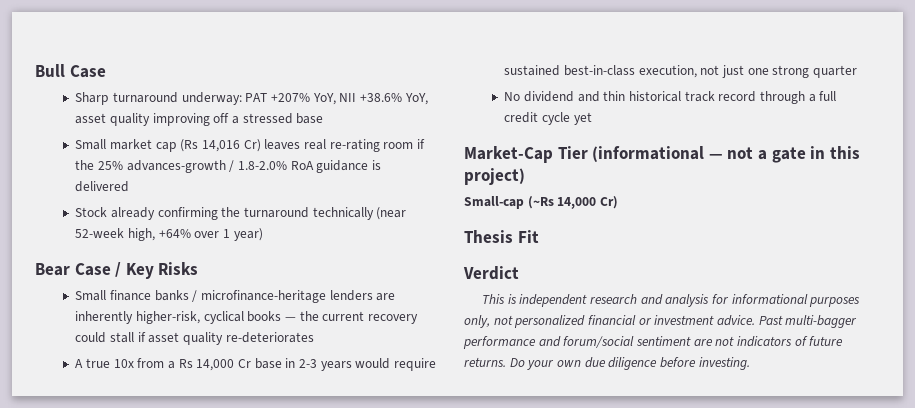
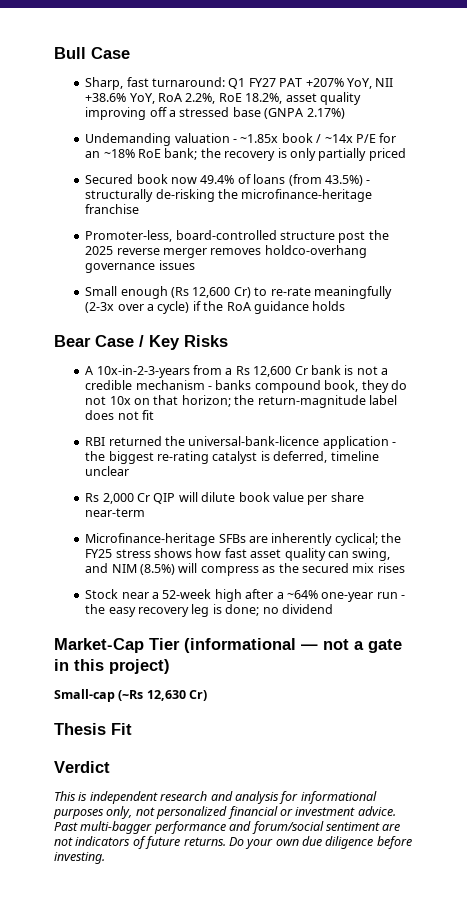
- Sharp turnaround underway: PAT +207% YoY, NII +38.6% YoY, asset quality improving off a stressed base
- Small market cap (Rs 14,016 Cr) leaves real re-rating room if the 25% advances-growth / 1.8-2.0% RoA guidance is delivered
- Stock already confirming the turnaround technically (near 52-week high, +64% over 1 year)
+ Sharp, fast turnaround: Q1 FY27 PAT +207% YoY, NII +38.6% YoY, RoA 2.2%, RoE 18.2%, asset quality improving off a stressed base (GNPA 2.17%)
+ Undemanding valuation - ~1.85x book / ~14x P/E for an ~18% RoE bank; the recovery is only partially priced
+ Secured book now 49.4% of loans (from 43.5%) - structurally de-risking the microfinance-heritage franchise
+ Promoter-less, board-controlled structure post the 2025 reverse merger removes holdco-overhang governance issues
+ Small enough (Rs 12,600 Cr) to re-rate meaningfully (2-3x over a cycle) if the RoA guidance holds
- Small finance banks / microfinance-heritage lenders are inherently higher-risk, cyclical books — the current recovery could stall if asset quality re-deteriorates
- A true 10x from a Rs 14,000 Cr base in 2-3 years would require sustained best-in-class execution, not just one strong quarter
- No dividend and thin historical track record through a full credit cycle yet
+ A 10x-in-2-3-years from a Rs 12,600 Cr bank is not a credible mechanism - banks compound book, they do not 10x on that horizon; the return-magnitude label does not fit
+ RBI returned the universal-bank-licence application - the biggest re-rating catalyst is deferred, timeline unclear
+ Rs 2,000 Cr QIP will dilute book value per share near-term
+ Microfinance-heritage SFBs are inherently cyclical; the FY25 stress shows how fast asset quality can swing, and NIM (8.5%) will compress as the secured mix rises
+ Stock near a 52-week high after a ~64% one-year run - the easy recovery leg is done; no dividend
- Small-cap (~Rs 14,000 Cr)
+ Small-cap (~Rs 12,630 Cr)

